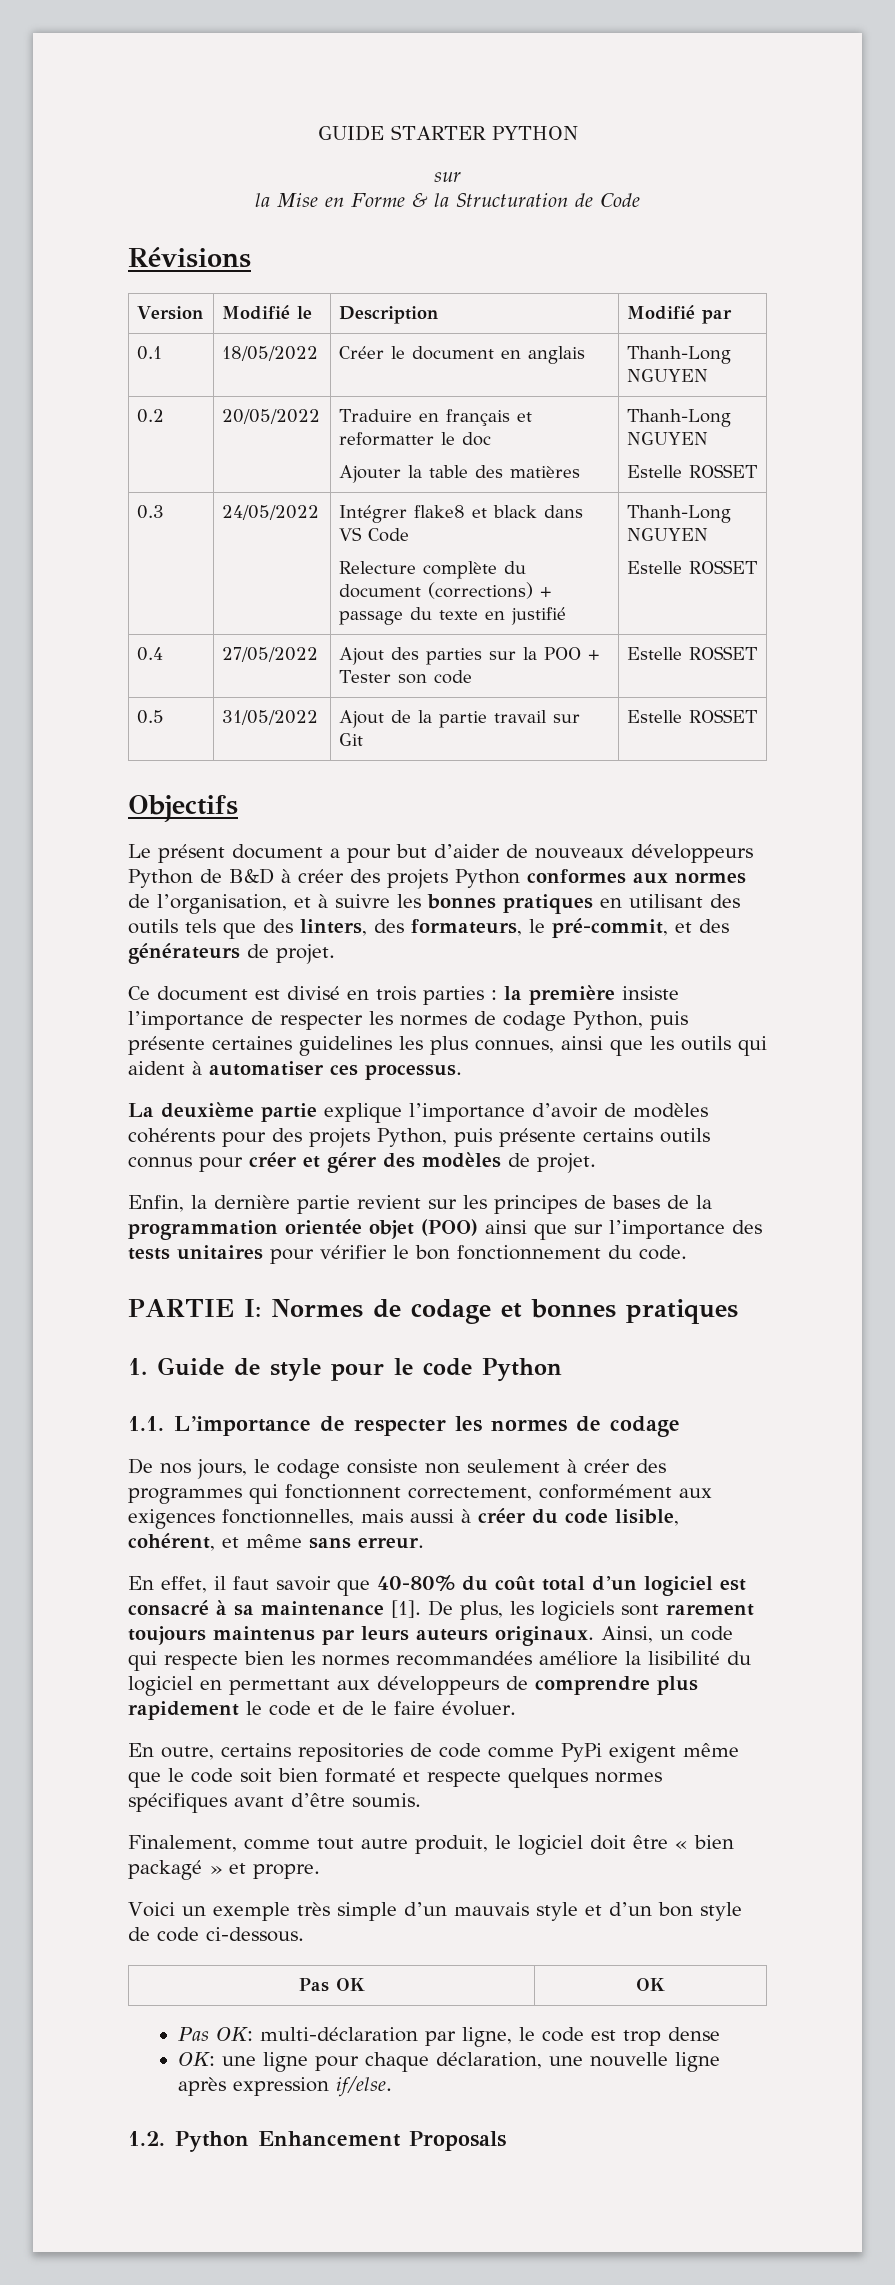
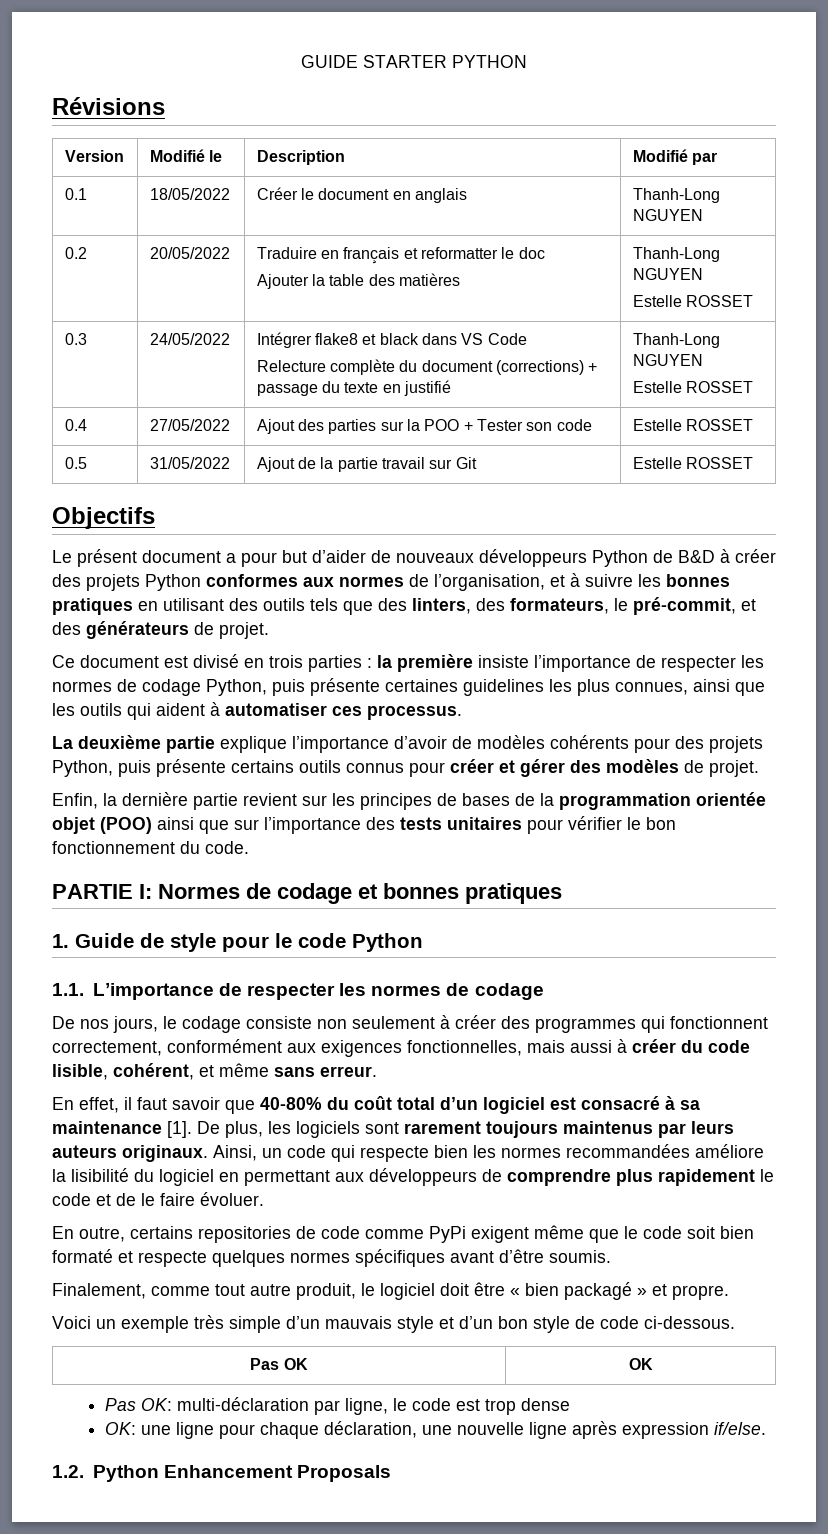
  GUIDE STARTER PYTHON
- sur
- la Mise en Forme & la Structuration de Code

